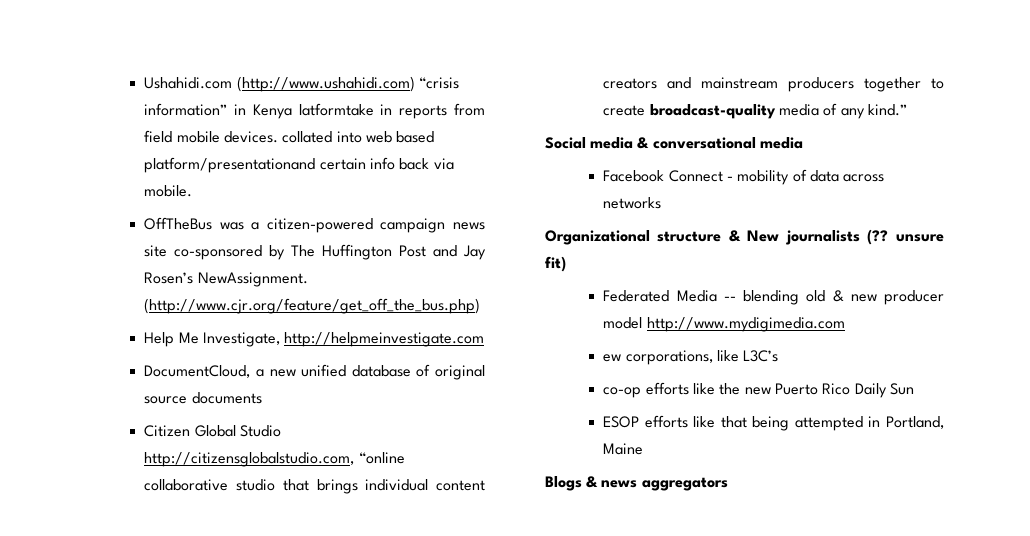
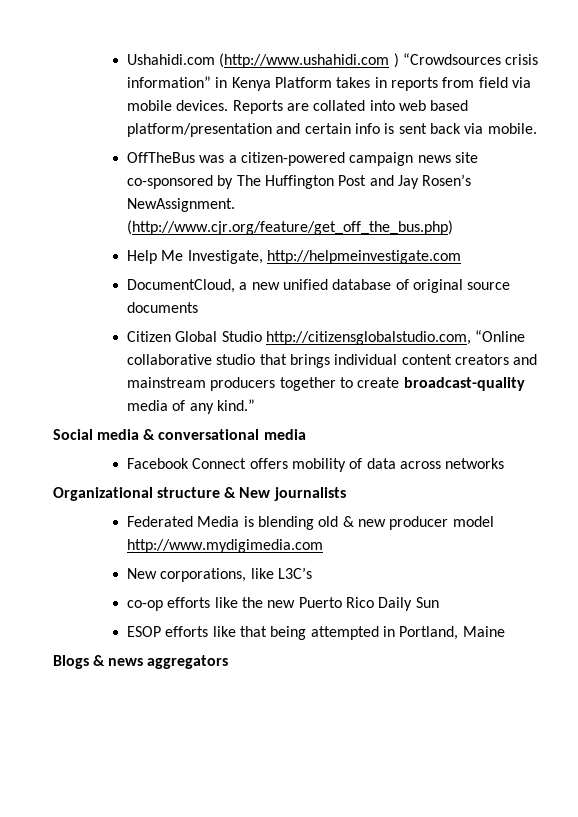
- Ushahidi.com (http://www.ushahidi.com) “crisis information” in Kenya latformtake in reports from field mobile devices. collated into web based platform/presentationand certain info back via mobile.
+ Ushahidi.com (http://www.ushahidi.com ) “Crowdsources crisis information” in Kenya Platform takes in reports from field via mobile devices. Reports are collated into web based platform/presentation and certain info is sent back via mobile.
- Citizen Global Studio http://citizensglobalstudio.com, “online collaborative studio that brings individual content creators and mainstream producers together to create broadcast-quality media of any kind.”
+ Citizen Global Studio http://citizensglobalstudio.com, “Online collaborative studio that brings individual content creators and mainstream producers together to create broadcast-quality media of any kind.”
- Facebook Connect - mobility of data across networks
+ Facebook Connect offers mobility of data across networks
- Organizational structure & New journalists (?? unsure fit)
+ Organizational structure & New journalists
- Federated Media -- blending old & new producer model http://www.mydigimedia.com
+ Federated Media is blending old & new producer model http://www.mydigimedia.com
- ew corporations, like L3C’s
+ New corporations, like L3C’s

